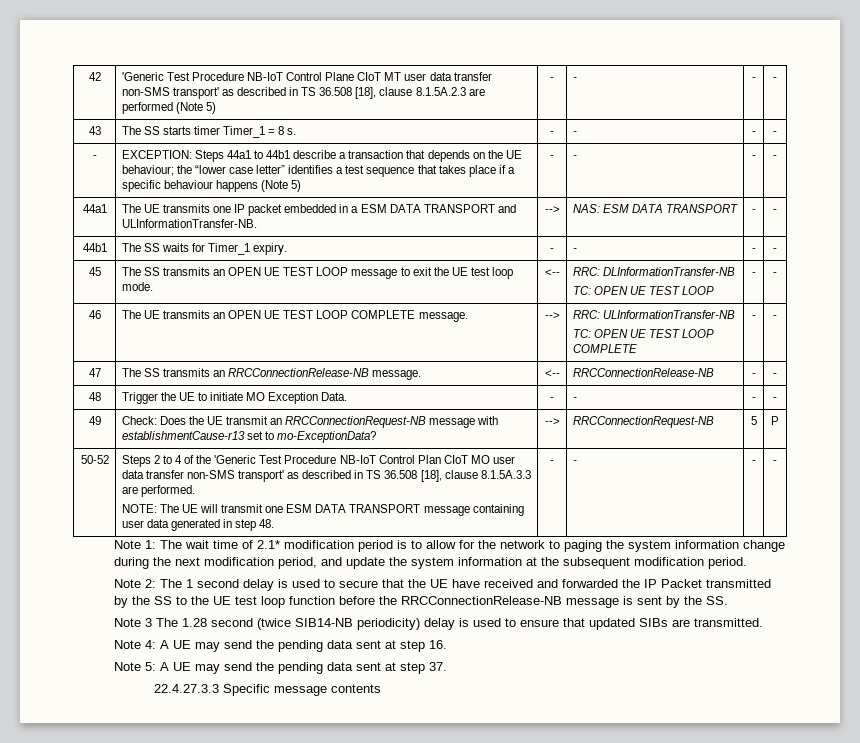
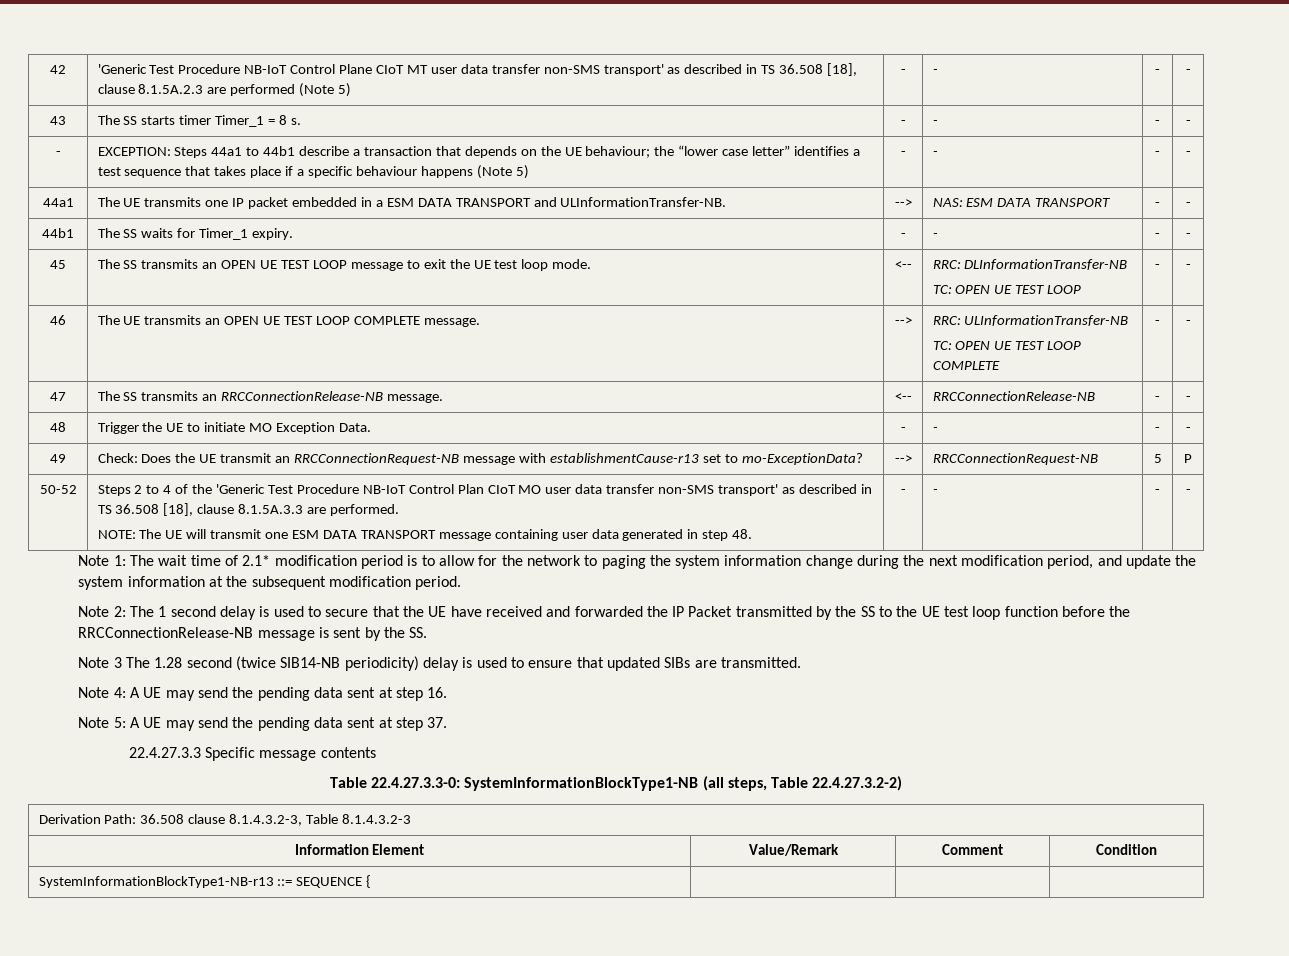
+ Table 22.4.27.3.3-0: SystemInformationBlockType1-NB (all steps, Table 22.4.27.3.2-2)
+ Derivation Path: 36.508 clause 8.1.4.3.2-3, Table 8.1.4.3.2-3
+ Information Element | Value/Remark | Comment | Condition
+ SystemInformationBlockType1-NB-r13 ::= SEQUENCE { | | |

